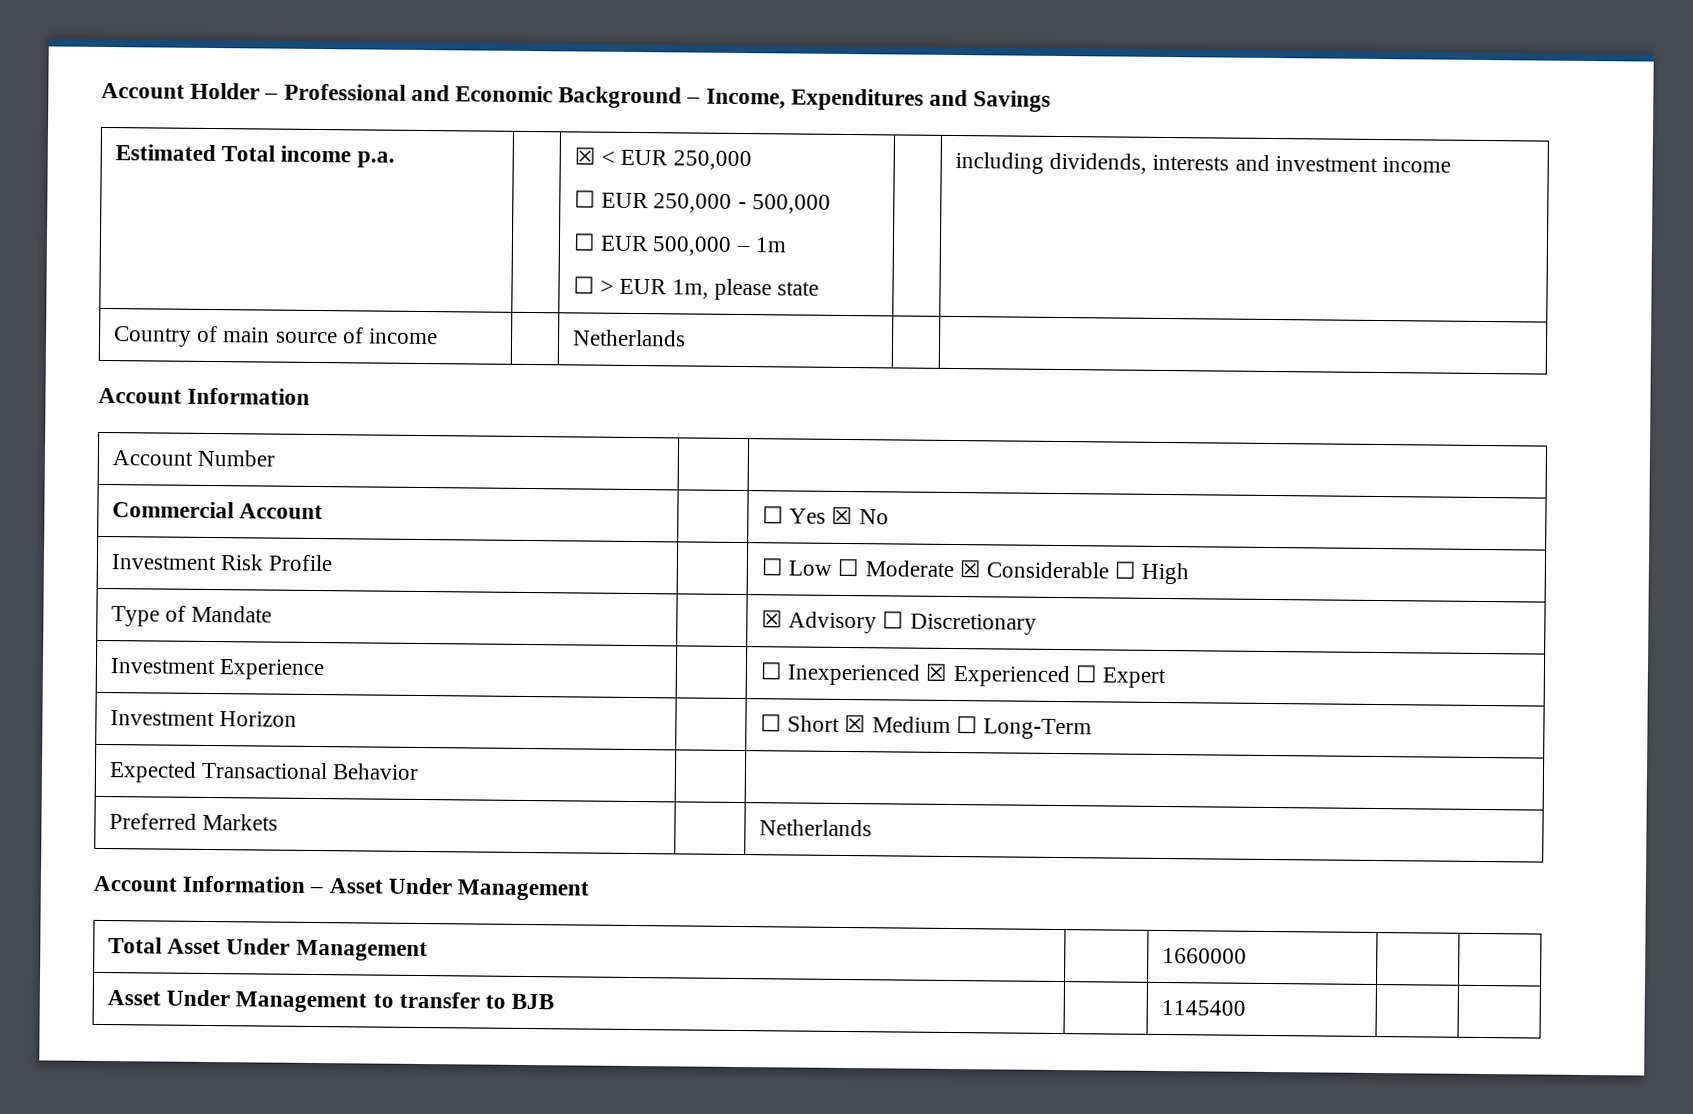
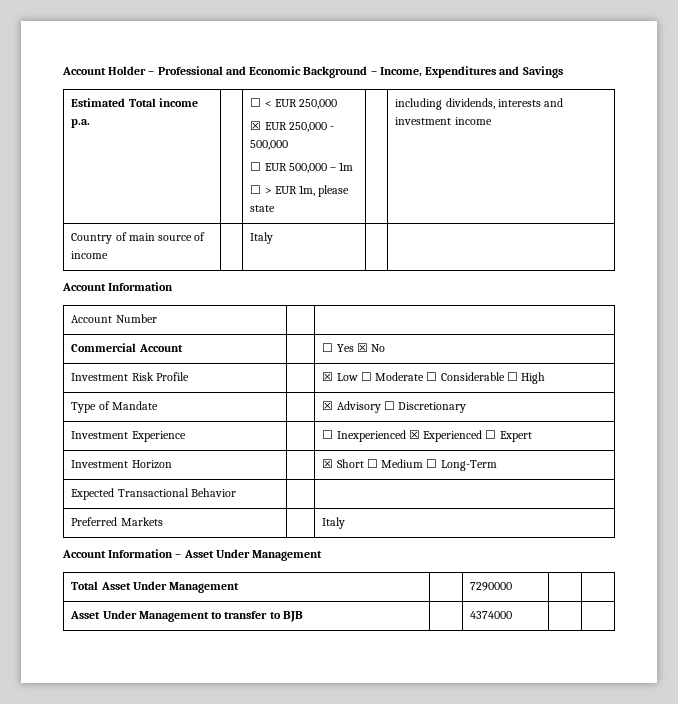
- Estimated Total income p.a. | | ☒ < EUR 250,000
- ☐ EUR 250,000 - 500,000
+ Estimated Total income p.a. | | ☐ < EUR 250,000
+ ☒ EUR 250,000 - 500,000
- Country of main source of income | | Netherlands | |
+ Country of main source of income | | Italy | |
- Investment Risk Profile | | ☐ Low ☐ Moderate ☒ Considerable ☐ High
+ Investment Risk Profile | | ☒ Low ☐ Moderate ☐ Considerable ☐ High
- Investment Horizon | | ☐ Short ☒ Medium ☐ Long-Term
+ Investment Horizon | | ☒ Short ☐ Medium ☐ Long-Term
- Preferred Markets | | Netherlands
+ Preferred Markets | | Italy
- Total Asset Under Management | | 1660000 | |
+ Total Asset Under Management | | 7290000 | |
- Asset Under Management to transfer to BJB | | 1145400 | |
+ Asset Under Management to transfer to BJB | | 4374000 | |

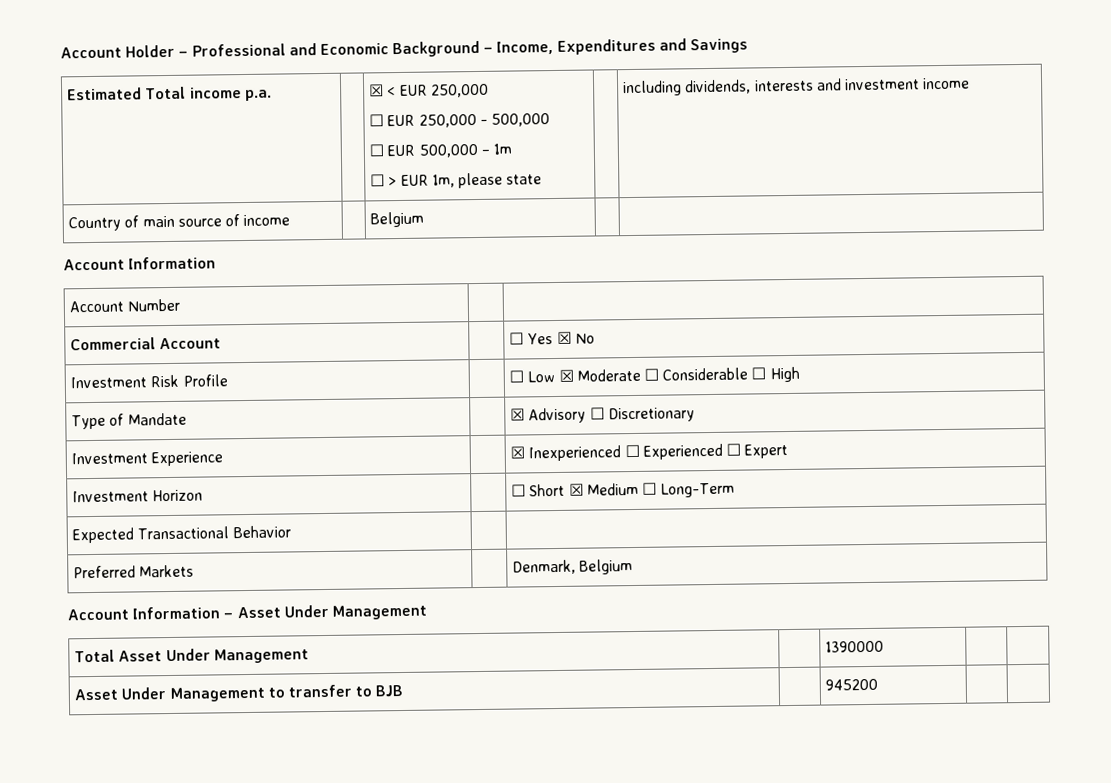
- Estimated Total income p.a. | | ☐ < EUR 250,000
- ☒ EUR 250,000 - 500,000
+ Estimated Total income p.a. | | ☒ < EUR 250,000
+ ☐ EUR 250,000 - 500,000
- Country of main source of income | | Italy | |
+ Country of main source of income | | Belgium | |
- Investment Risk Profile | | ☒ Low ☐ Moderate ☐ Considerable ☐ High
+ Investment Risk Profile | | ☐ Low ☒ Moderate ☐ Considerable ☐ High
- Investment Experience | | ☐ Inexperienced ☒ Experienced ☐ Expert
+ Investment Experience | | ☒ Inexperienced ☐ Experienced ☐ Expert
- Investment Horizon | | ☒ Short ☐ Medium ☐ Long-Term
+ Investment Horizon | | ☐ Short ☒ Medium ☐ Long-Term
- Preferred Markets | | Italy
+ Preferred Markets | | Denmark, Belgium
- Total Asset Under Management | | 7290000 | |
+ Total Asset Under Management | | 1390000 | |
- Asset Under Management to transfer to BJB | | 4374000 | |
+ Asset Under Management to transfer to BJB | | 945200 | |

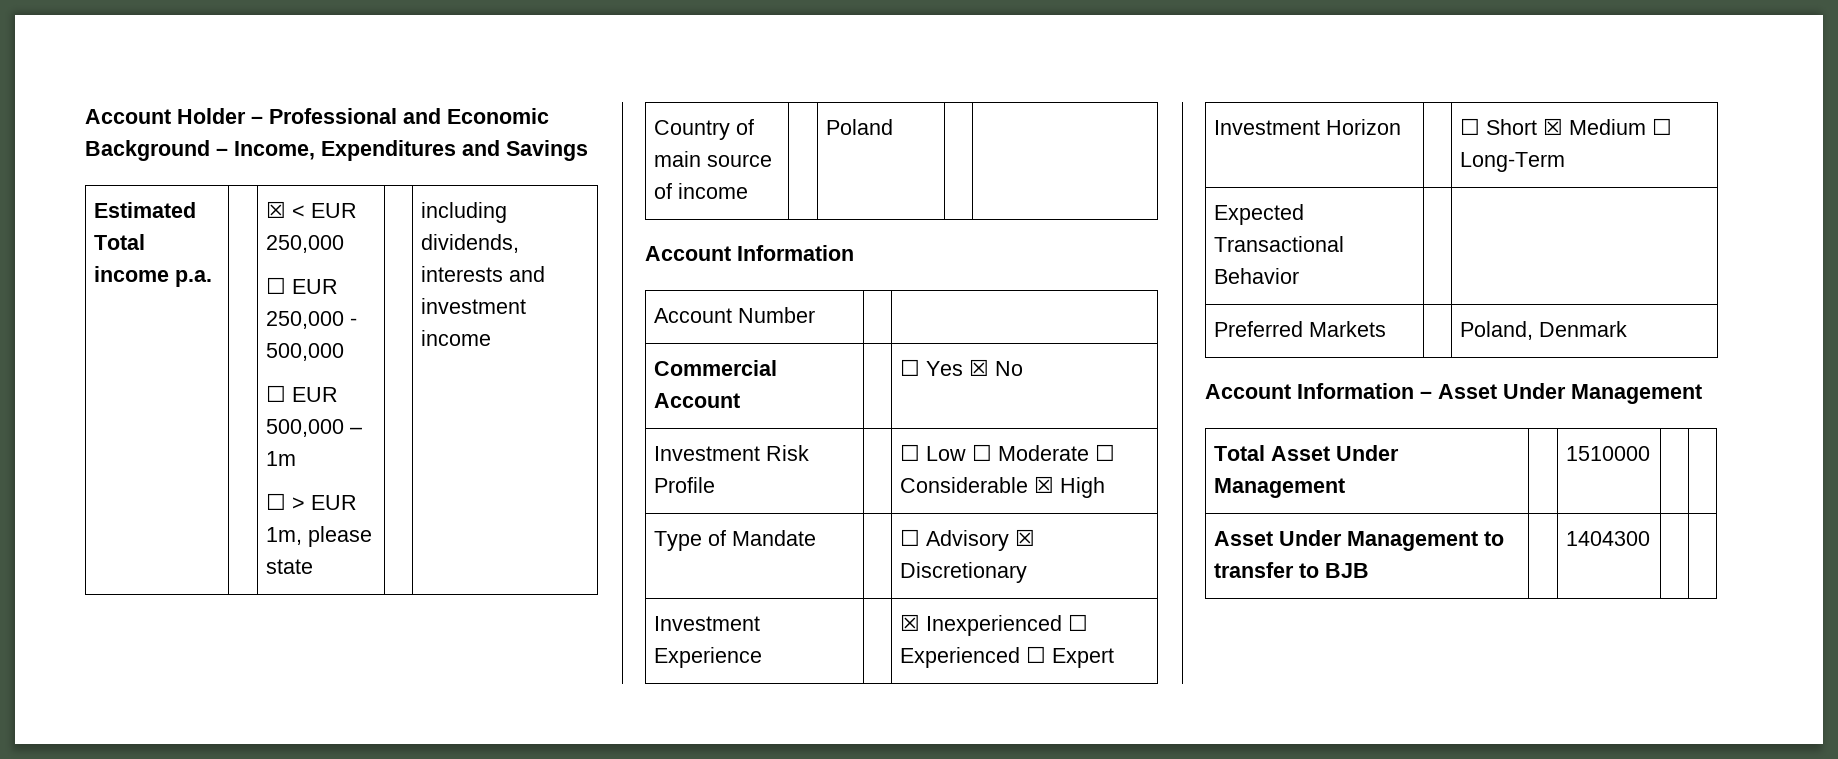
- Country of main source of income | | Belgium | |
+ Country of main source of income | | Poland | |
- Investment Risk Profile | | ☐ Low ☒ Moderate ☐ Considerable ☐ High
+ Investment Risk Profile | | ☐ Low ☐ Moderate ☐ Considerable ☒ High
- Type of Mandate | | ☒ Advisory ☐ Discretionary
+ Type of Mandate | | ☐ Advisory ☒ Discretionary
- Preferred Markets | | Denmark, Belgium
+ Preferred Markets | | Poland, Denmark
- Total Asset Under Management | | 1390000 | |
+ Total Asset Under Management | | 1510000 | |
- Asset Under Management to transfer to BJB | | 945200 | |
+ Asset Under Management to transfer to BJB | | 1404300 | |

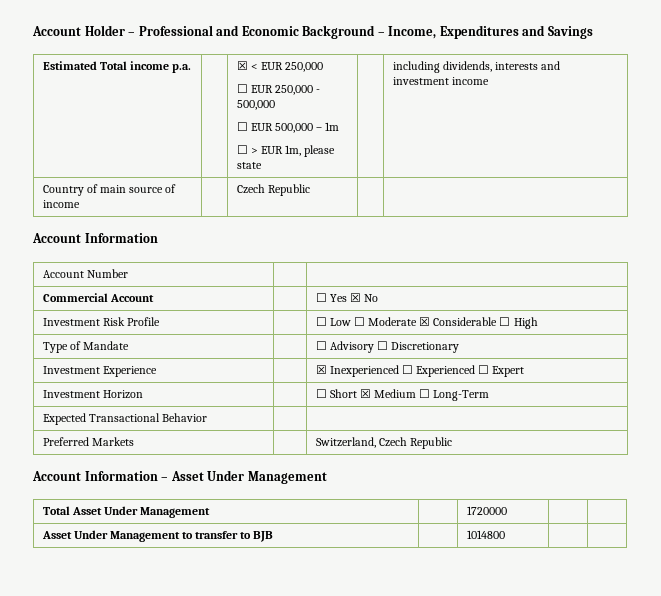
- Country of main source of income | | Poland | |
+ Country of main source of income | | Czech Republic | |
- Investment Risk Profile | | ☐ Low ☐ Moderate ☐ Considerable ☒ High
+ Investment Risk Profile | | ☐ Low ☐ Moderate ☒ Considerable ☐ High
- Type of Mandate | | ☐ Advisory ☒ Discretionary
+ Type of Mandate | | ☐ Advisory ☐ Discretionary
- Preferred Markets | | Poland, Denmark
+ Preferred Markets | | Switzerland, Czech Republic
- Total Asset Under Management | | 1510000 | |
+ Total Asset Under Management | | 1720000 | |
- Asset Under Management to transfer to BJB | | 1404300 | |
+ Asset Under Management to transfer to BJB | | 1014800 | |

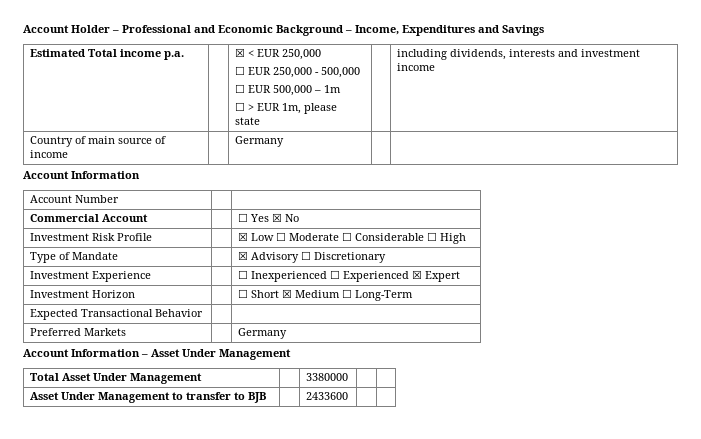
- Country of main source of income | | Czech Republic | |
+ Country of main source of income | | Germany | |
- Investment Risk Profile | | ☐ Low ☐ Moderate ☒ Considerable ☐ High
+ Investment Risk Profile | | ☒ Low ☐ Moderate ☐ Considerable ☐ High
- Type of Mandate | | ☐ Advisory ☐ Discretionary
+ Type of Mandate | | ☒ Advisory ☐ Discretionary
- Investment Experience | | ☒ Inexperienced ☐ Experienced ☐ Expert
+ Investment Experience | | ☐ Inexperienced ☐ Experienced ☒ Expert
- Preferred Markets | | Switzerland, Czech Republic
+ Preferred Markets | | Germany
- Total Asset Under Management | | 1720000 | |
+ Total Asset Under Management | | 3380000 | |
- Asset Under Management to transfer to BJB | | 1014800 | |
+ Asset Under Management to transfer to BJB | | 2433600 | |

